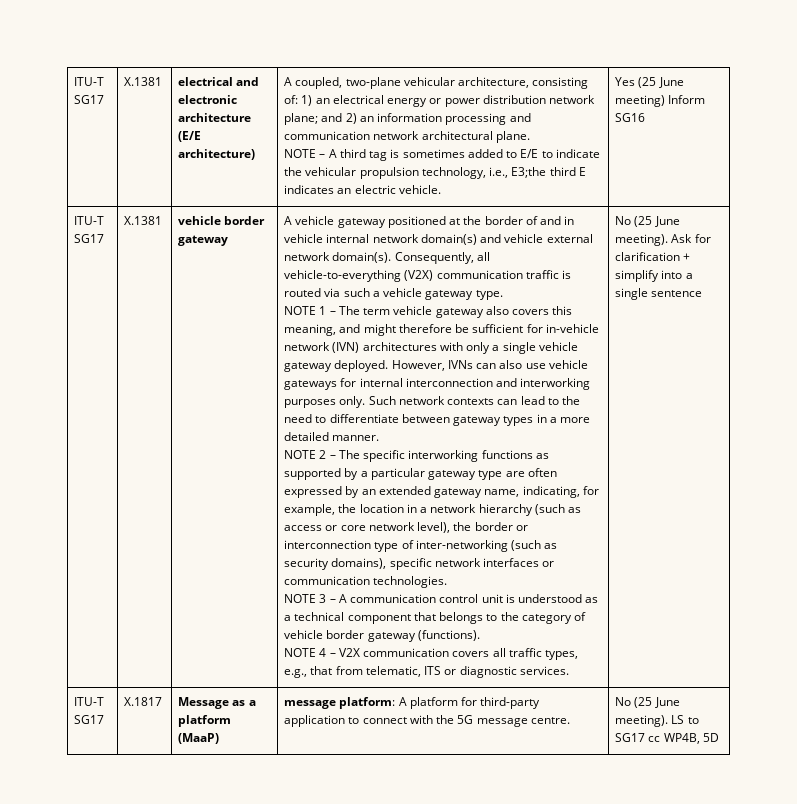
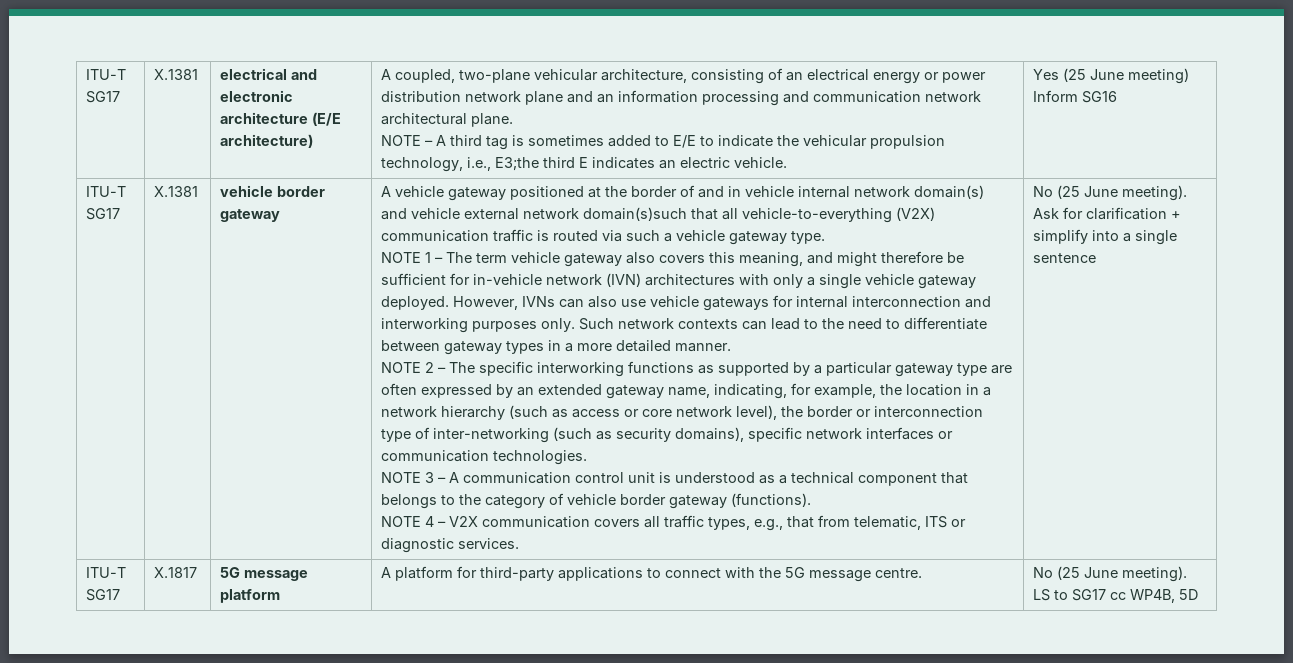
- A coupled, two-plane vehicular architecture, consisting of: 1) an electrical energy or power distribution network plane; and 2) an information processing and communication network architectural plane.
+ A coupled, two-plane vehicular architecture, consisting of an electrical energy or power distribution network plane and an information processing and communication network architectural plane.
- A vehicle gateway positioned at the border of and in vehicle internal network domain(s) and vehicle external network domain(s). Consequently, all vehicle-to-everything (V2X) communication traffic is routed via such a vehicle gateway type.
+ A vehicle gateway positioned at the border of and in vehicle internal network domain(s) and vehicle external network domain(s)such that all vehicle-to-everything (V2X) communication traffic is routed via such a vehicle gateway type.
- ITU-T SG17 | X.1817 | Message as a platform (MaaP) | message platform: A platform for third-party application to connect with the 5G message centre. | No (25 June meeting). LS to SG17 cc WP4B, 5D
+ ITU-T SG17 | X.1817 | 5G message platform | A platform for third-party applications to connect with the 5G message centre. | No (25 June meeting). LS to SG17 cc WP4B, 5D

